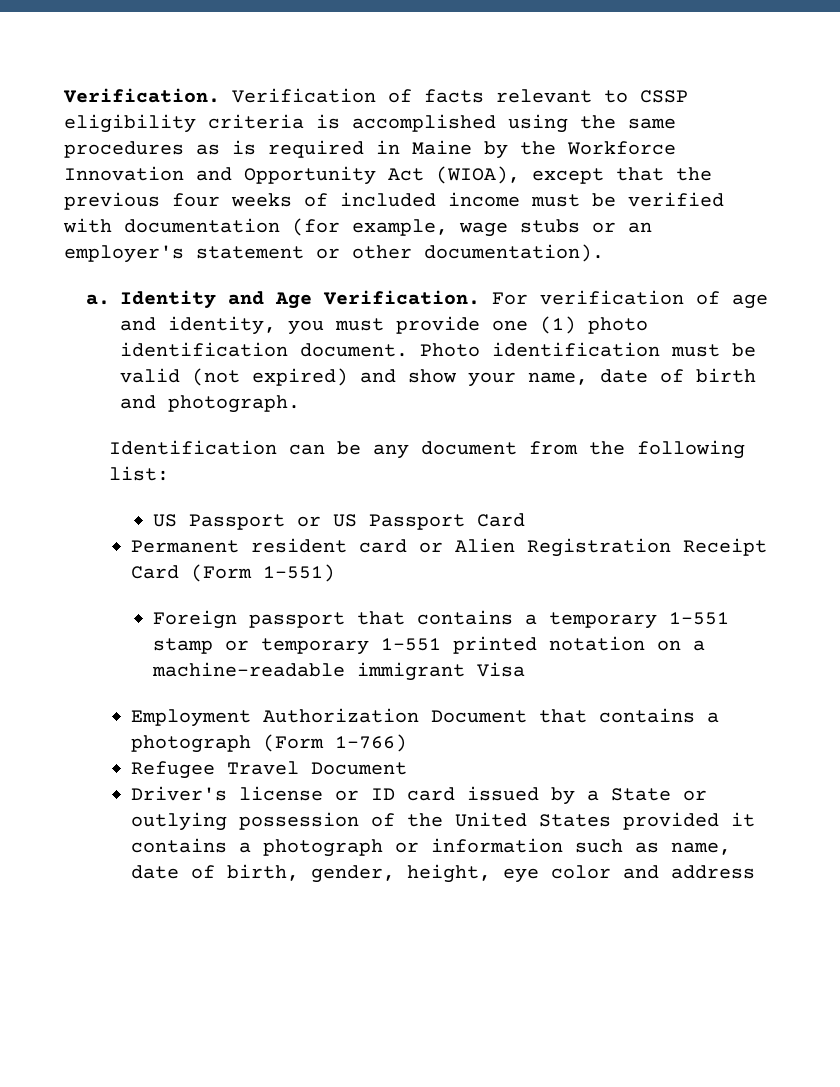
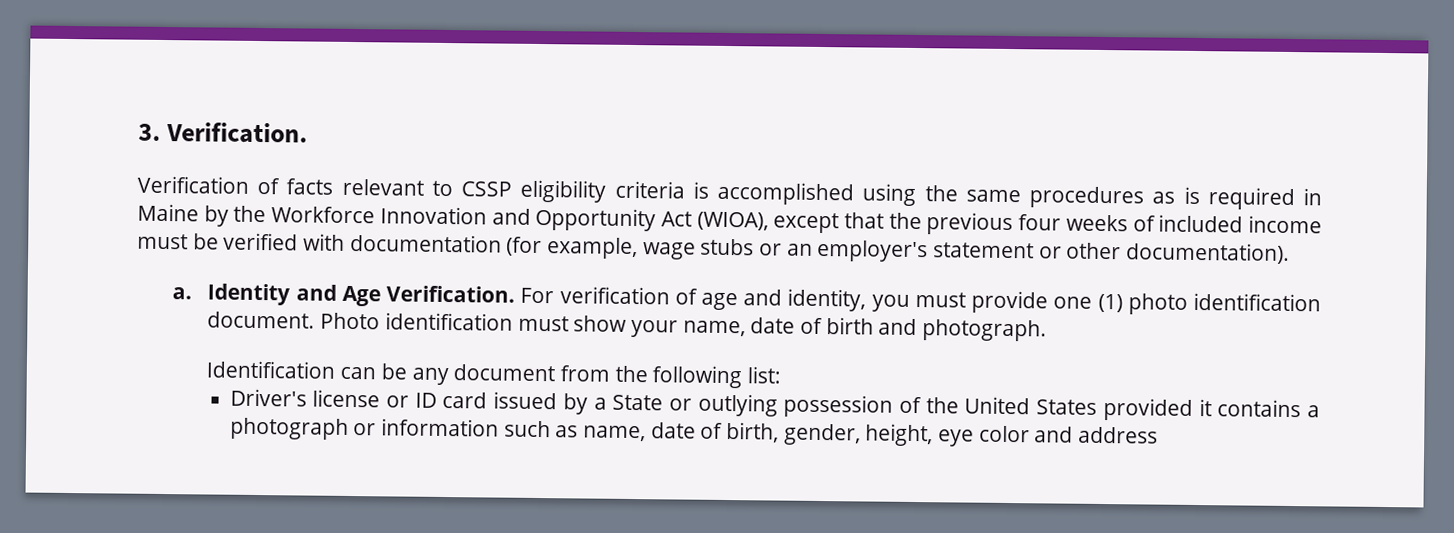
- Verification. Verification of facts relevant to CSSP eligibility criteria is accomplished using the same procedures as is required in Maine by the Workforce Innovation and Opportunity Act (WIOA), except that the previous four weeks of included income must be verified with documentation (for example, wage stubs or an employer's statement or other documentation).
+ 3. Verification.
+ Verification of facts relevant to CSSP eligibility criteria is accomplished using the same procedures as is required in Maine by the Workforce Innovation and Opportunity Act (WIOA), except that the previous four weeks of included income must be verified with documentation (for example, wage stubs or an employer's statement or other documentation).
- Photo identification must be valid (not expired) and show your name, date of birth and photograph.
+ Photo identification must show your name, date of birth and photograph.
- US Passport or US Passport Card
- Permanent resident card or Alien Registration Receipt Card (Form 1-551)
- Foreign passport that contains a temporary 1-551 stamp or temporary 1-551 printed notation on a machine-readable immigrant Visa
- Employment Authorization Document that contains a photograph (Form 1-766)
- Refugee Travel Document

